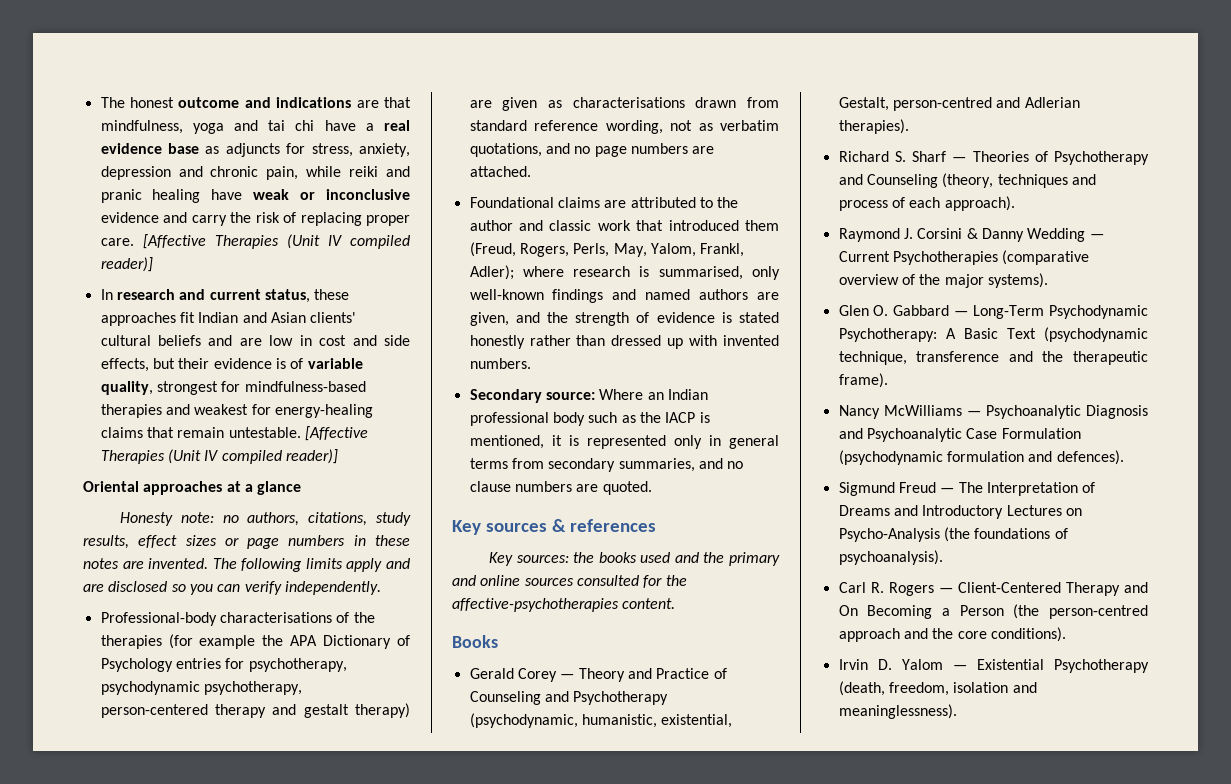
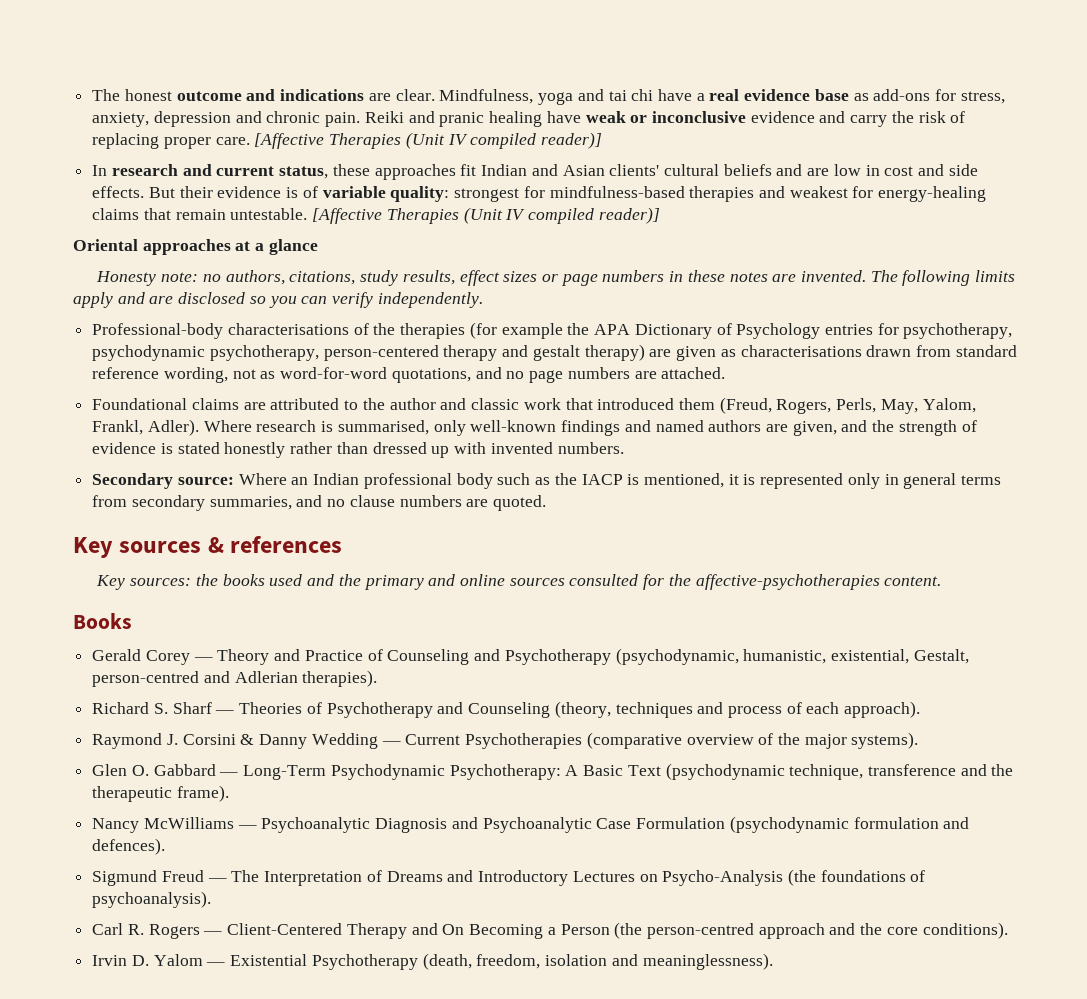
- The honest outcome and indications are that mindfulness, yoga and tai chi have a real evidence base as adjuncts for stress, anxiety, depression and chronic pain, while reiki and pranic healing have weak or inconclusive evidence and carry the risk of replacing proper care.
+ The honest outcome and indications are clear. Mindfulness, yoga and tai chi have a real evidence base as add-ons for stress, anxiety, depression and chronic pain. Reiki and pranic healing have weak or inconclusive evidence and carry the risk of replacing proper care.
- In research and current status, these approaches fit Indian and Asian clients' cultural beliefs and are low in cost and side effects, but their evidence is of variable quality, strongest for mindfulness-based therapies and weakest for energy-healing claims that remain untestable.
+ In research and current status, these approaches fit Indian and Asian clients' cultural beliefs and are low in cost and side effects. But their evidence is of variable quality: strongest for mindfulness-based therapies and weakest for energy-healing claims that remain untestable.
- Professional-body characterisations of the therapies (for example the APA Dictionary of Psychology entries for psychotherapy, psychodynamic psychotherapy, person-centered therapy and gestalt therapy) are given as characterisations drawn from standard reference wording, not as verbatim quotations, and no page numbers are attached.
+ Professional-body characterisations of the therapies (for example the APA Dictionary of Psychology entries for psychotherapy, psychodynamic psychotherapy, person-centered therapy and gestalt therapy) are given as characterisations drawn from standard reference wording, not as word-for-word quotations, and no page numbers are attached.
- Foundational claims are attributed to the author and classic work that introduced them (Freud, Rogers, Perls, May, Yalom, Frankl, Adler); where research is summarised, only well-known findings and named authors are given, and the strength of evidence is stated honestly rather than dressed up with invented numbers.
+ Foundational claims are attributed to the author and classic work that introduced them (Freud, Rogers, Perls, May, Yalom, Frankl, Adler). Where research is summarised, only well-known findings and named authors are given, and the strength of evidence is stated honestly rather than dressed up with invented numbers.

